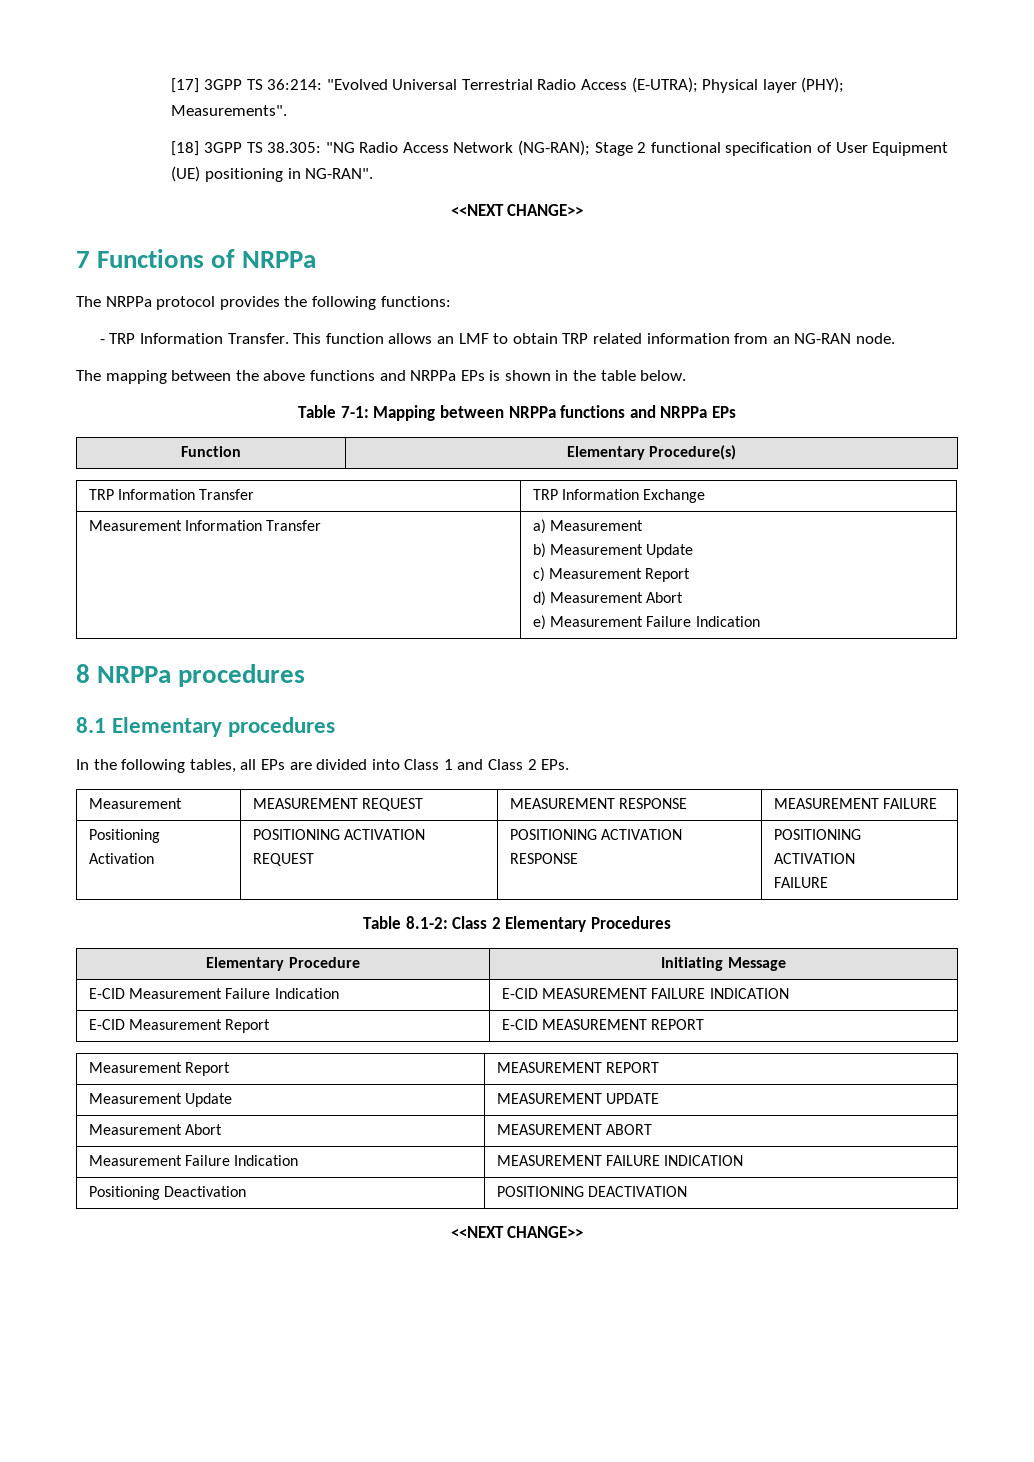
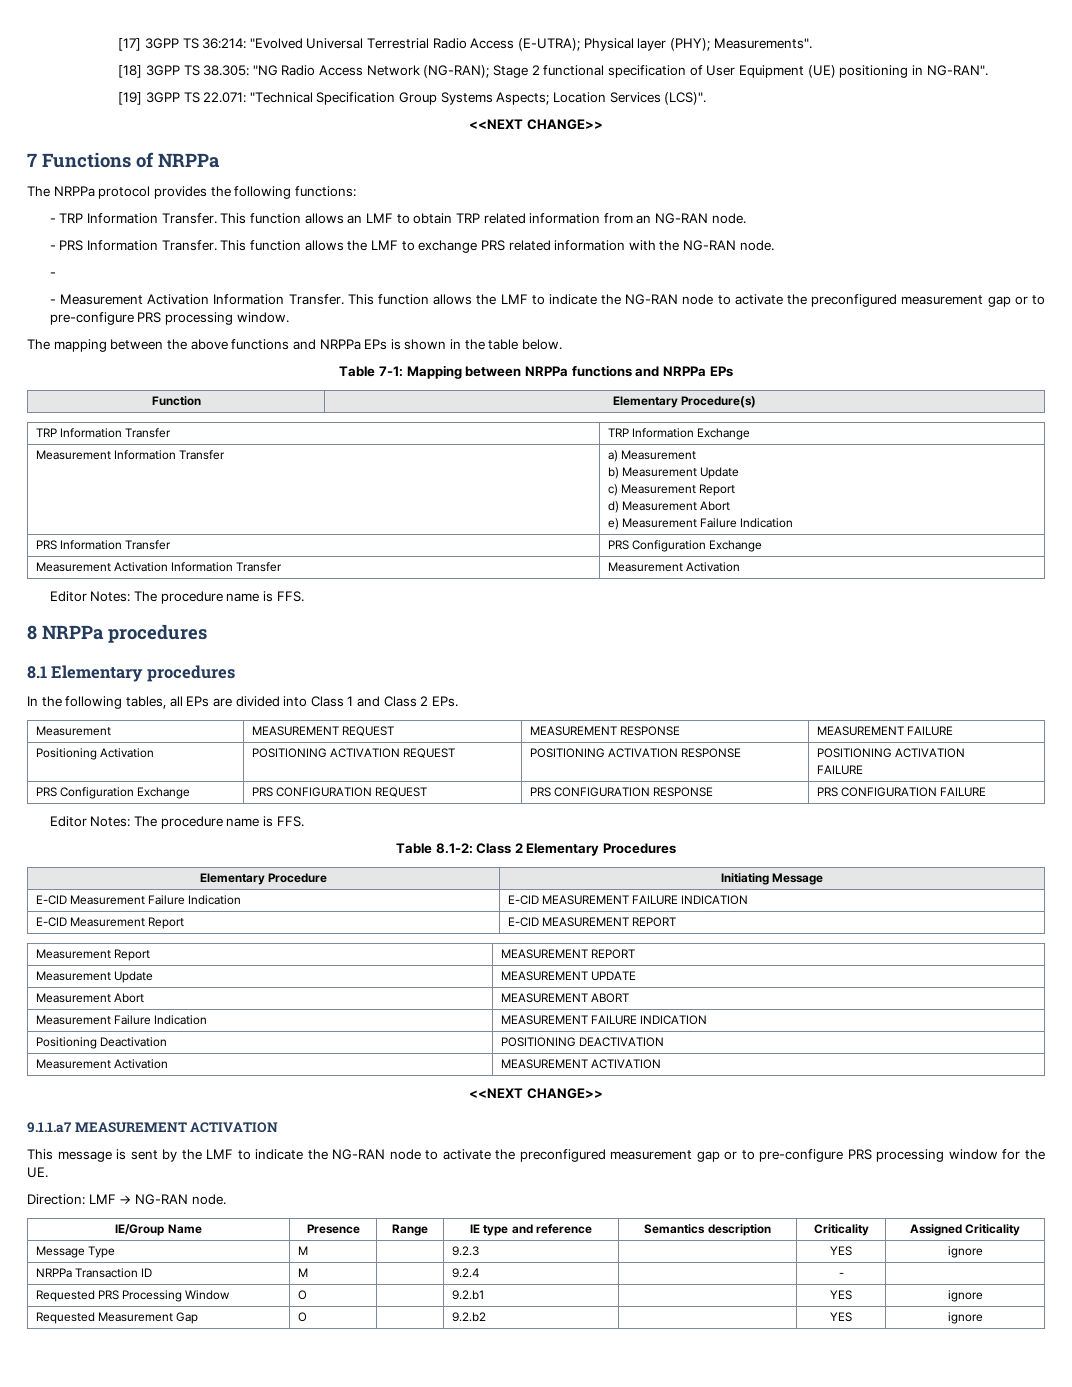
+ [19] 3GPP TS 22.071: "Technical Specification Group Systems Aspects; Location Services (LCS)".
+ - PRS Information Transfer. This function allows the LMF to exchange PRS related information with the NG-RAN node.
+ -
+ - Measurement Activation Information Transfer. This function allows the LMF to indicate the NG-RAN node to activate the preconfigured measurement gap or to pre-configure PRS processing window.
+ PRS Information Transfer | PRS Configuration Exchange
+ Measurement Activation Information Transfer | Measurement Activation
+ Editor Notes: The procedure name is FFS.
+ PRS Configuration Exchange | PRS CONFIGURATION REQUEST | PRS CONFIGURATION RESPONSE | PRS CONFIGURATION FAILURE
+ Editor Notes: The procedure name is FFS.
  Positioning Deactivation | POSITIONING DEACTIVATION
+ Measurement Activation | MEASUREMENT ACTIVATION
  <<NEXT CHANGE>>
+ 9.1.1.a7 MEASUREMENT ACTIVATION
+ This message is sent by the LMF to indicate the NG-RAN node to activate the preconfigured measurement gap or to pre-configure PRS processing window for the UE.
+ Direction: LMF → NG-RAN node.
+ IE/Group Name | Presence | Range | IE type and reference | Semantics description | Criticality | Assigned Criticality
+ Message Type | M | | 9.2.3 | | YES | ignore
+ NRPPa Transaction ID | M | | 9.2.4 | | - |
+ Requested PRS Processing Window | O | | 9.2.b1 | | YES | ignore
+ Requested Measurement Gap | O | | 9.2.b2 | | YES | ignore

